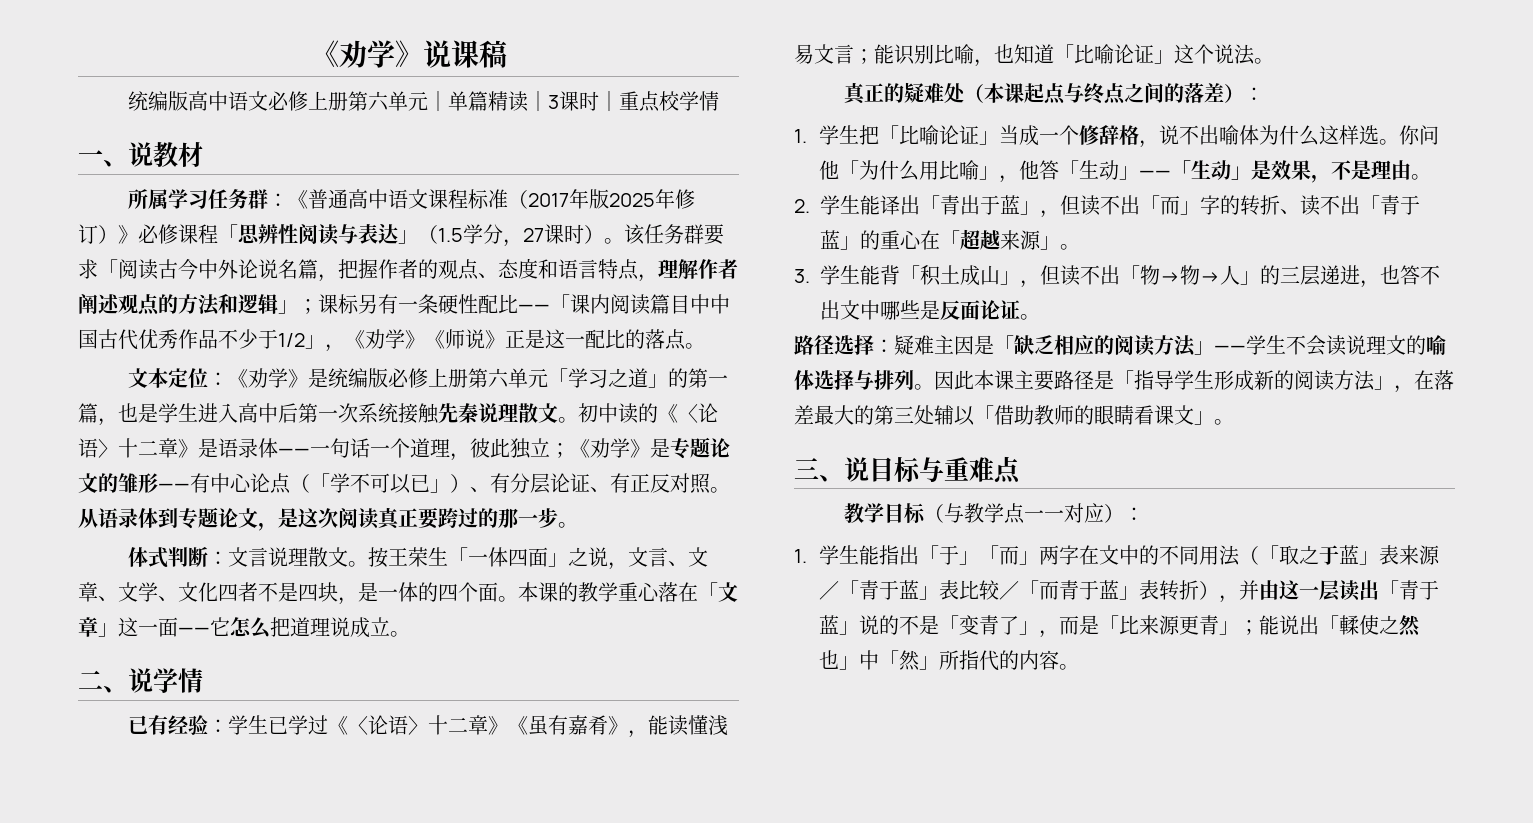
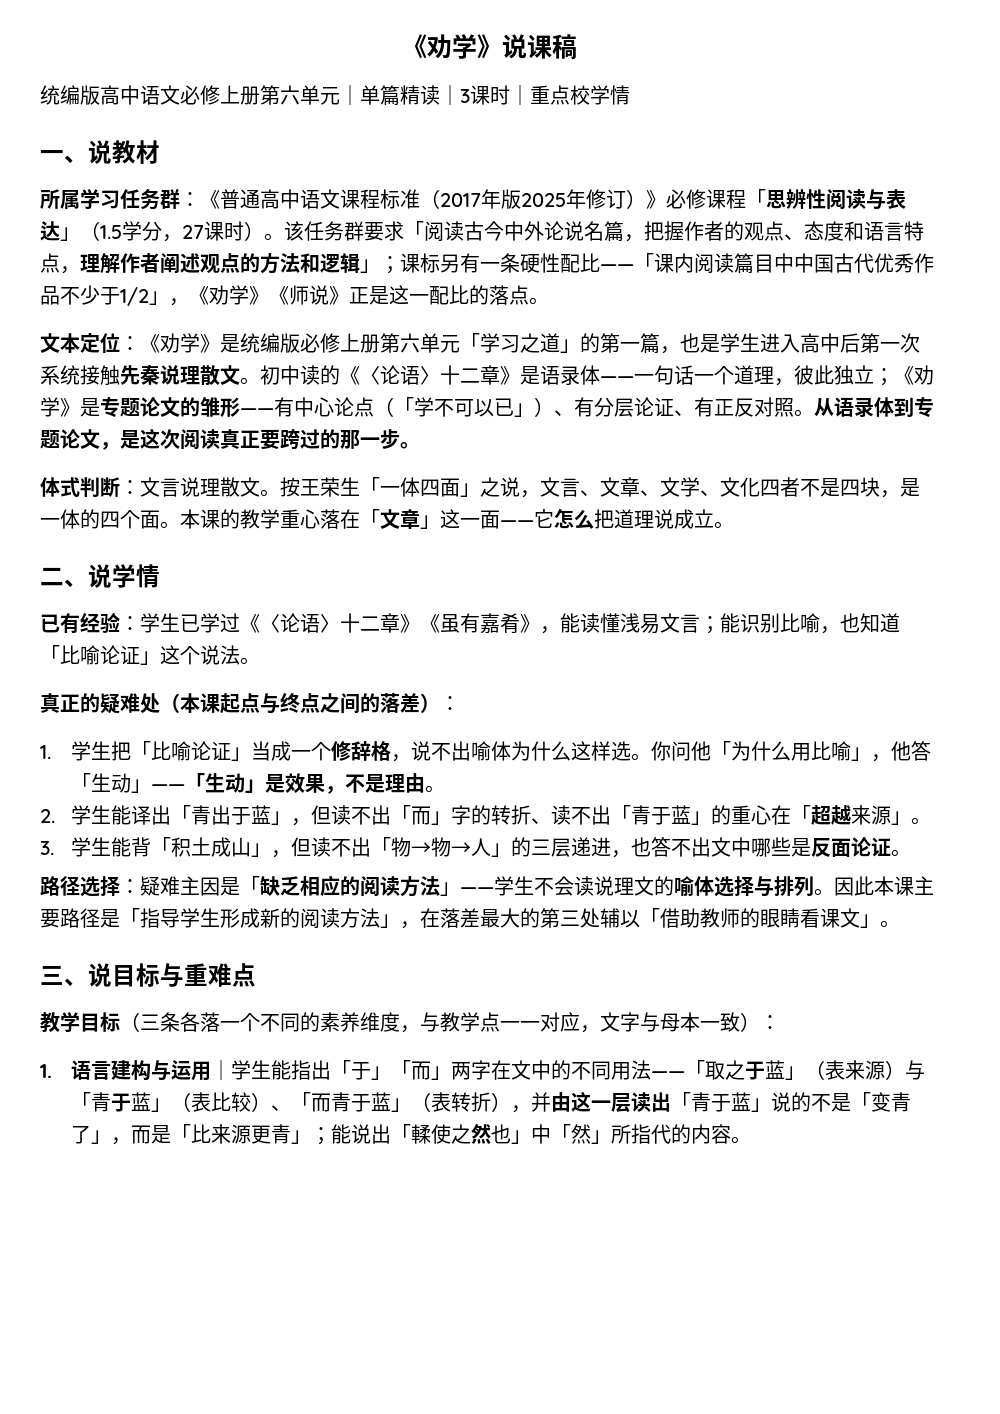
- 教学目标（与教学点一一对应）：
- 1.学生能指出「于」「而」两字在文中的不同用法（「取之于蓝」表来源／「青于蓝」表比较／「而青于蓝」表转折），并由这一层读出「青于蓝」说的不是「变青了」，而是「比来源更青」；能说出「輮使之然也」中「然」所指代的内容。
+ 教学目标（三条各落一个不同的素养维度，与教学点一一对应，文字与母本一致）：
+ 1.语言建构与运用｜学生能指出「于」「而」两字在文中的不同用法——「取之于蓝」（表来源）与「青于蓝」（表比较）、「而青于蓝」（表转折），并由这一层读出「青于蓝」说的不是「变青了」，而是「比来源更青」；能说出「輮使之然也」中「然」所指代的内容。

